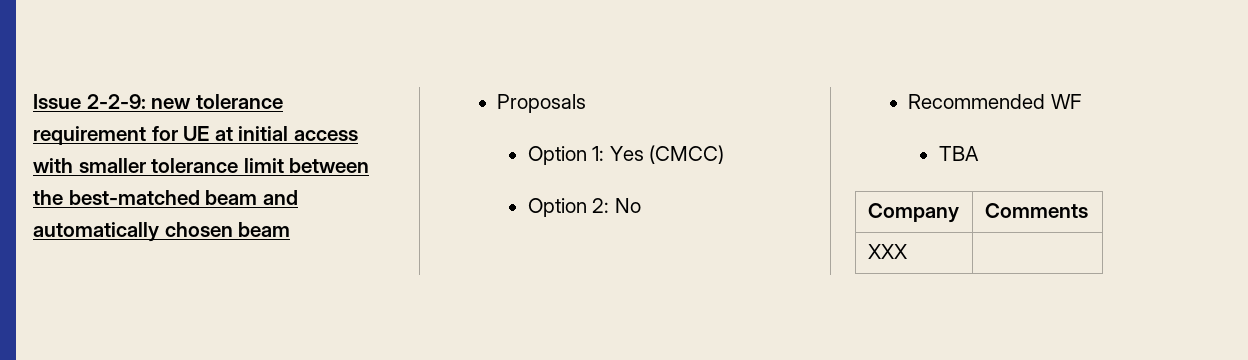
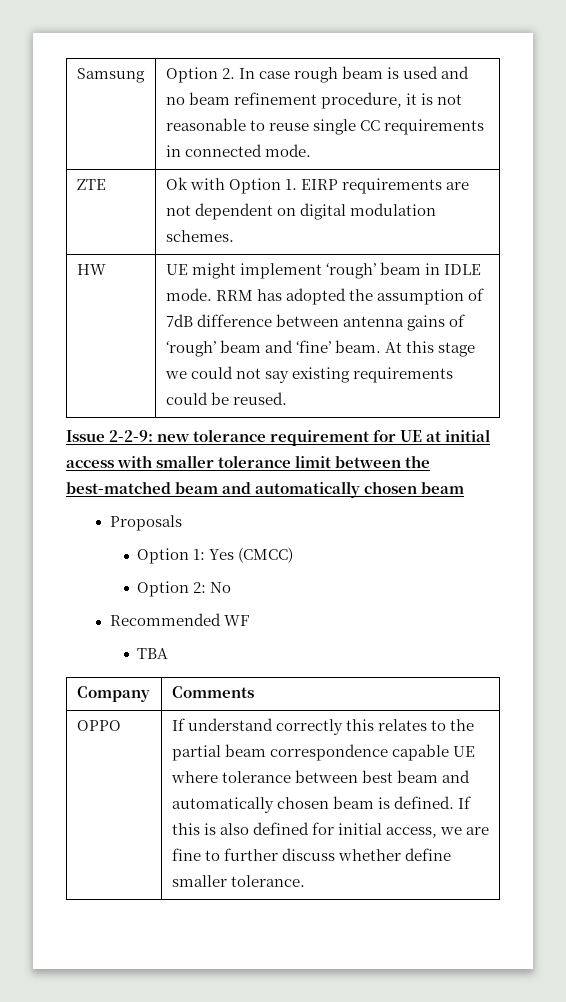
+ Samsung | Option 2. In case rough beam is used and no beam refinement procedure, it is not reasonable to reuse single CC requirements in connected mode.
+ ZTE | Ok with Option 1. EIRP requirements are not dependent on digital modulation schemes.
+ HW | UE might implement ‘rough’ beam in IDLE mode. RRM has adopted the assumption of 7dB difference between antenna gains of ‘rough’ beam and ‘fine’ beam. At this stage we could not say existing requirements could be reused.
- XXX
+ OPPO | If understand correctly this relates to the partial beam correspondence capable UE where tolerance between best beam and automatically chosen beam is defined. If this is also defined for initial access, we are fine to further discuss whether define smaller tolerance.

